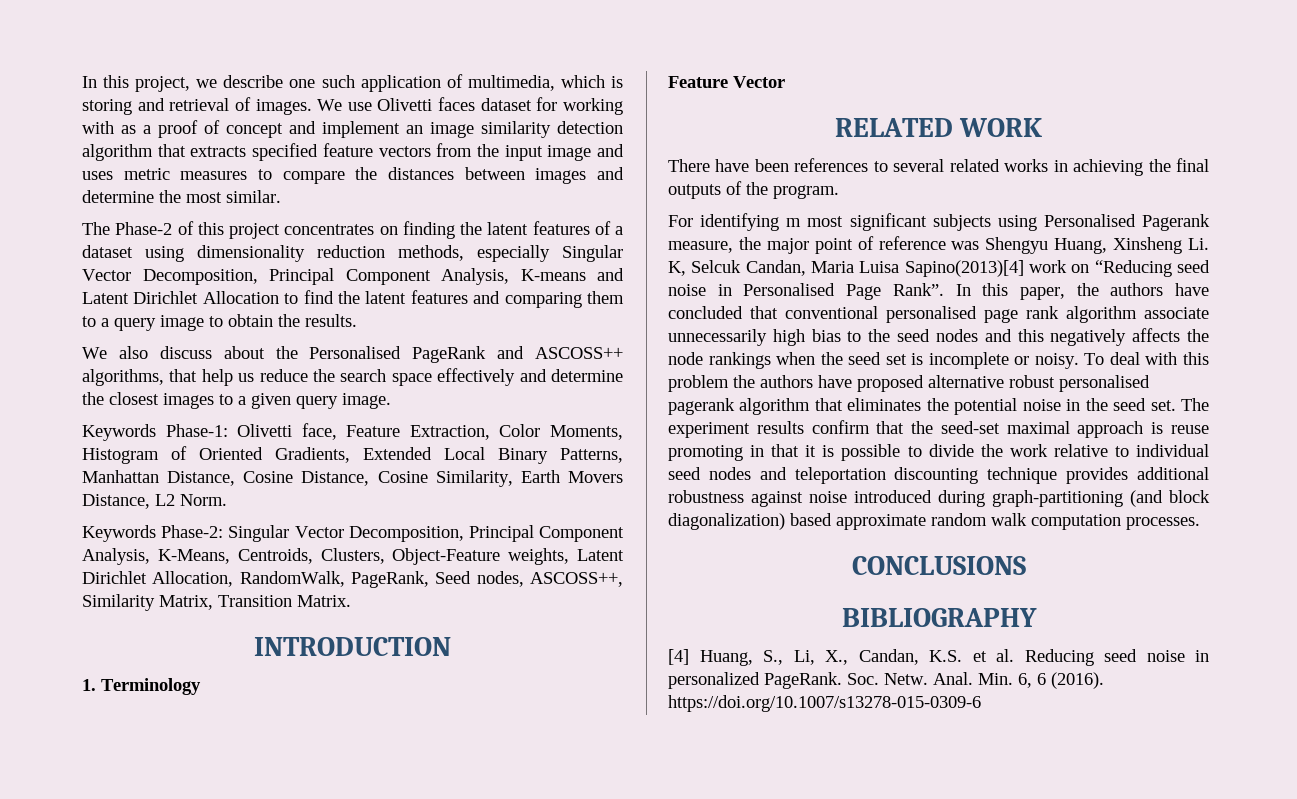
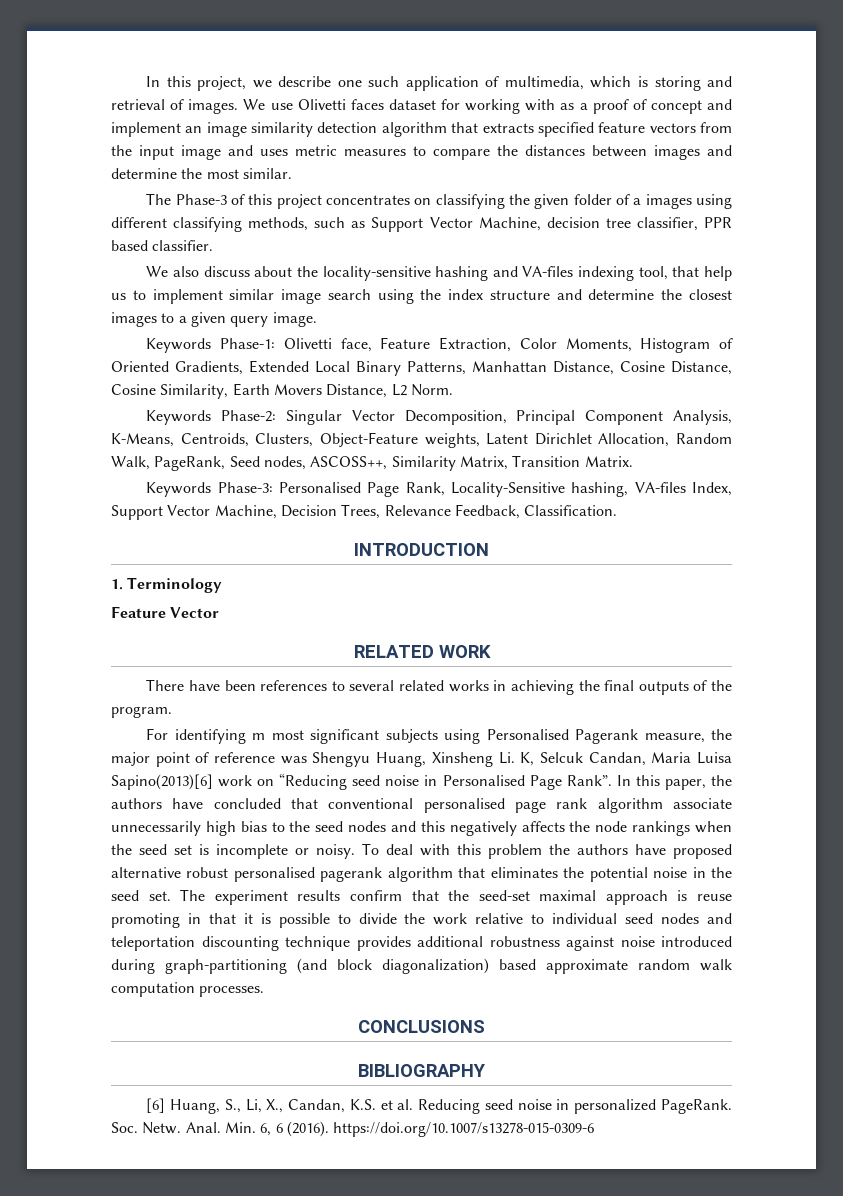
- The Phase-2 of this project concentrates on finding the latent features of a dataset using dimensionality reduction methods, especially Singular Vector Decomposition, Principal Component Analysis, K-means and Latent Dirichlet Allocation to find the latent features and comparing them to a query image to obtain the results.
+ The Phase-3 of this project concentrates on classifying the given folder of a images using different classifying methods, such as Support Vector Machine, decision tree classifier, PPR based classifier.
- We also discuss about the Personalised PageRank and ASCOSS++ algorithms, that help us reduce the search space effectively and determine the closest images to a given query image.
+ We also discuss about the locality-sensitive hashing and VA-files indexing tool, that help us to implement similar image search using the index structure and determine the closest images to a given query image.
- Keywords Phase-2: Singular Vector Decomposition, Principal Component Analysis, K-Means, Centroids, Clusters, Object-Feature weights, Latent Dirichlet Allocation, RandomWalk, PageRank, Seed nodes, ASCOSS++, Similarity Matrix, Transition Matrix.
+ Keywords Phase-2: Singular Vector Decomposition, Principal Component Analysis, K-Means, Centroids, Clusters, Object-Feature weights, Latent Dirichlet Allocation, Random Walk, PageRank, Seed nodes, ASCOSS++, Similarity Matrix, Transition Matrix.
+ Keywords Phase-3: Personalised Page Rank, Locality-Sensitive hashing, VA-files Index, Support Vector Machine, Decision Trees, Relevance Feedback, Classification.
- For identifying m most significant subjects using Personalised Pagerank measure, the major point of reference was Shengyu Huang, Xinsheng Li. K, Selcuk Candan, Maria Luisa Sapino(2013)[4] work on “Reducing seed noise in Personalised Page Rank”.
+ For identifying m most significant subjects using Personalised Pagerank measure, the major point of reference was Shengyu Huang, Xinsheng Li. K, Selcuk Candan, Maria Luisa Sapino(2013)[6] work on “Reducing seed noise in Personalised Page Rank”.
- [4] Huang, S., Li, X., Candan, K.S. et al. Reducing seed noise in personalized PageRank.
+ [6] Huang, S., Li, X., Candan, K.S. et al. Reducing seed noise in personalized PageRank.

